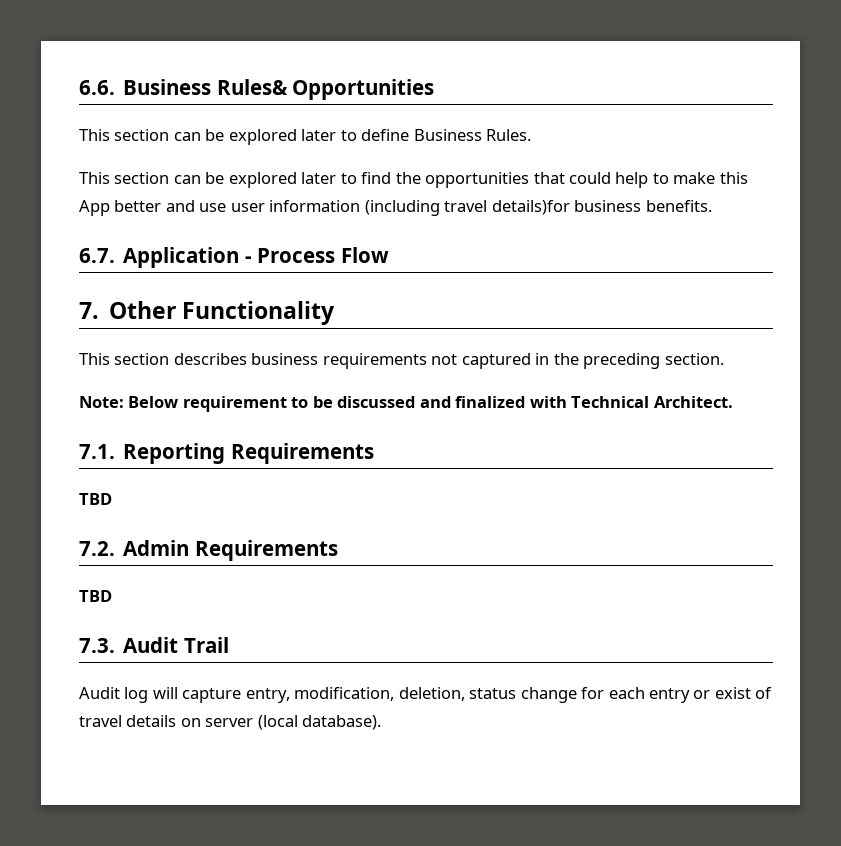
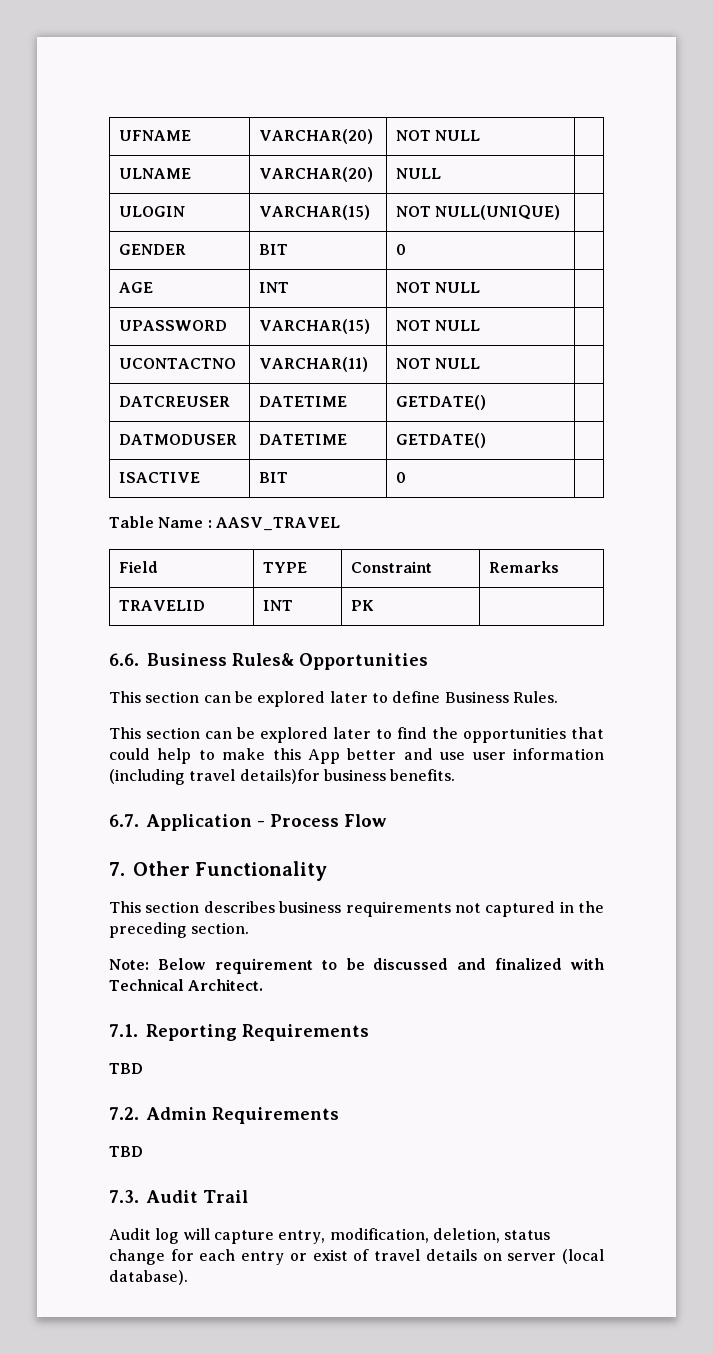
+ UFNAME | VARCHAR(20) | NOT NULL |
+ ULNAME | VARCHAR(20) | NULL |
+ ULOGIN | VARCHAR(15) | NOT NULL(UNIQUE) |
+ GENDER | BIT | 0 |
+ AGE | INT | NOT NULL |
+ UPASSWORD | VARCHAR(15) | NOT NULL |
+ UCONTACTNO | VARCHAR(11) | NOT NULL |
+ DATCREUSER | DATETIME | GETDATE() |
+ DATMODUSER | DATETIME | GETDATE() |
+ ISACTIVE | BIT | 0 |
+ Table Name : AASV_TRAVEL
+ Field | TYPE | Constraint | Remarks
+ TRAVELID | INT | PK |

